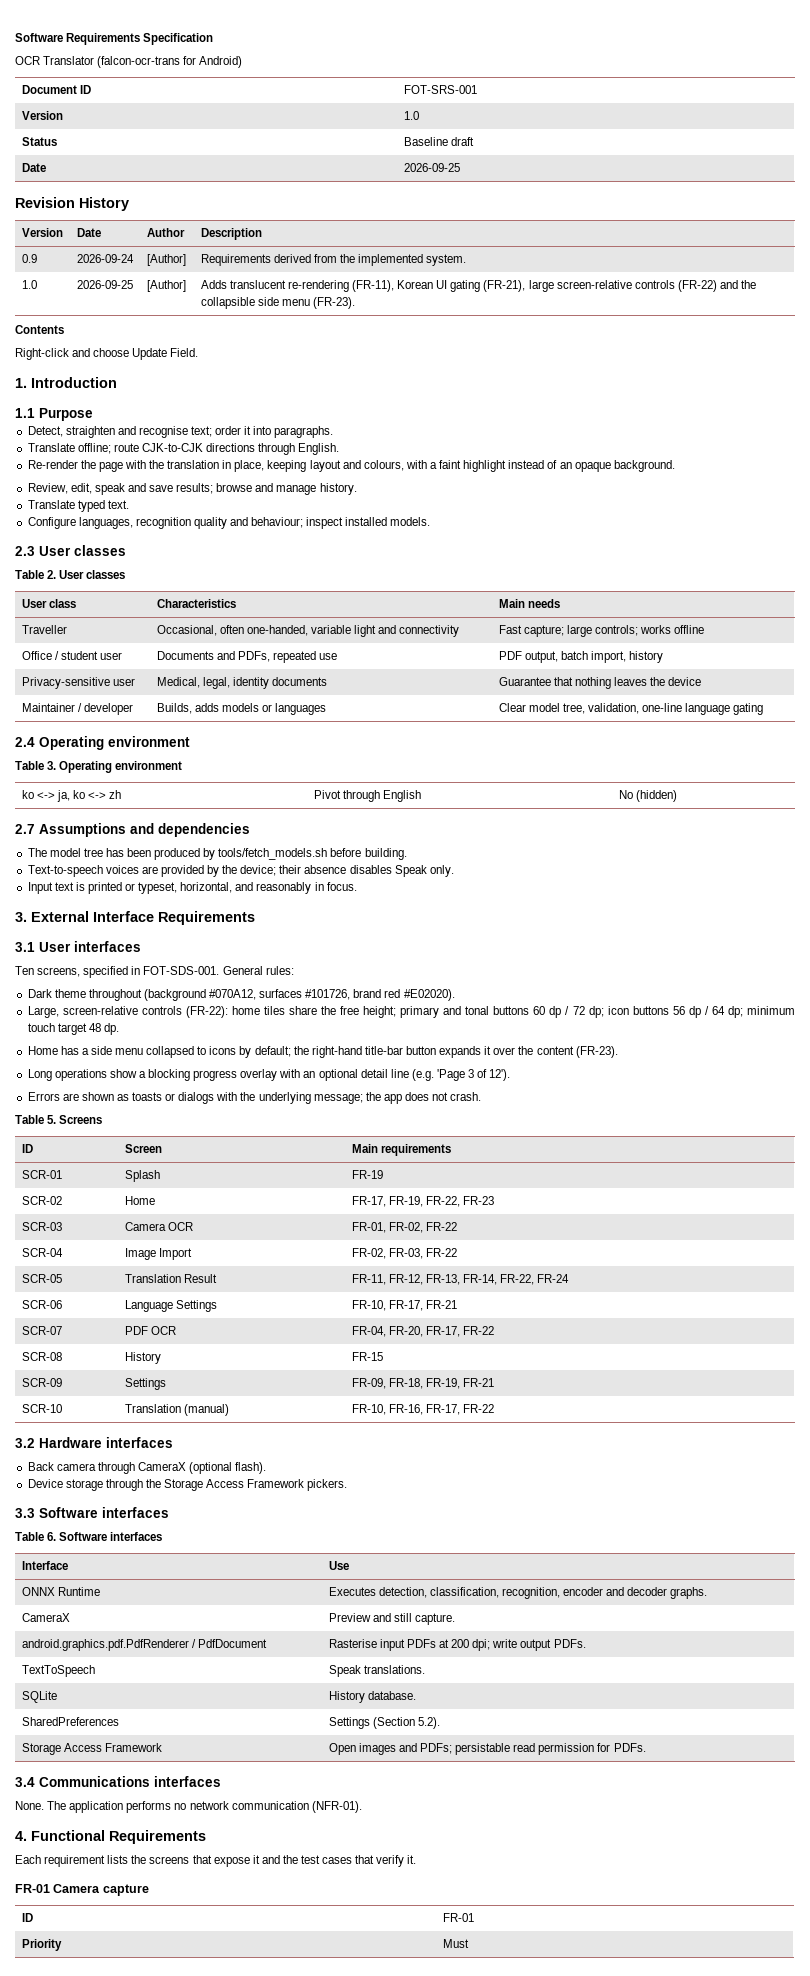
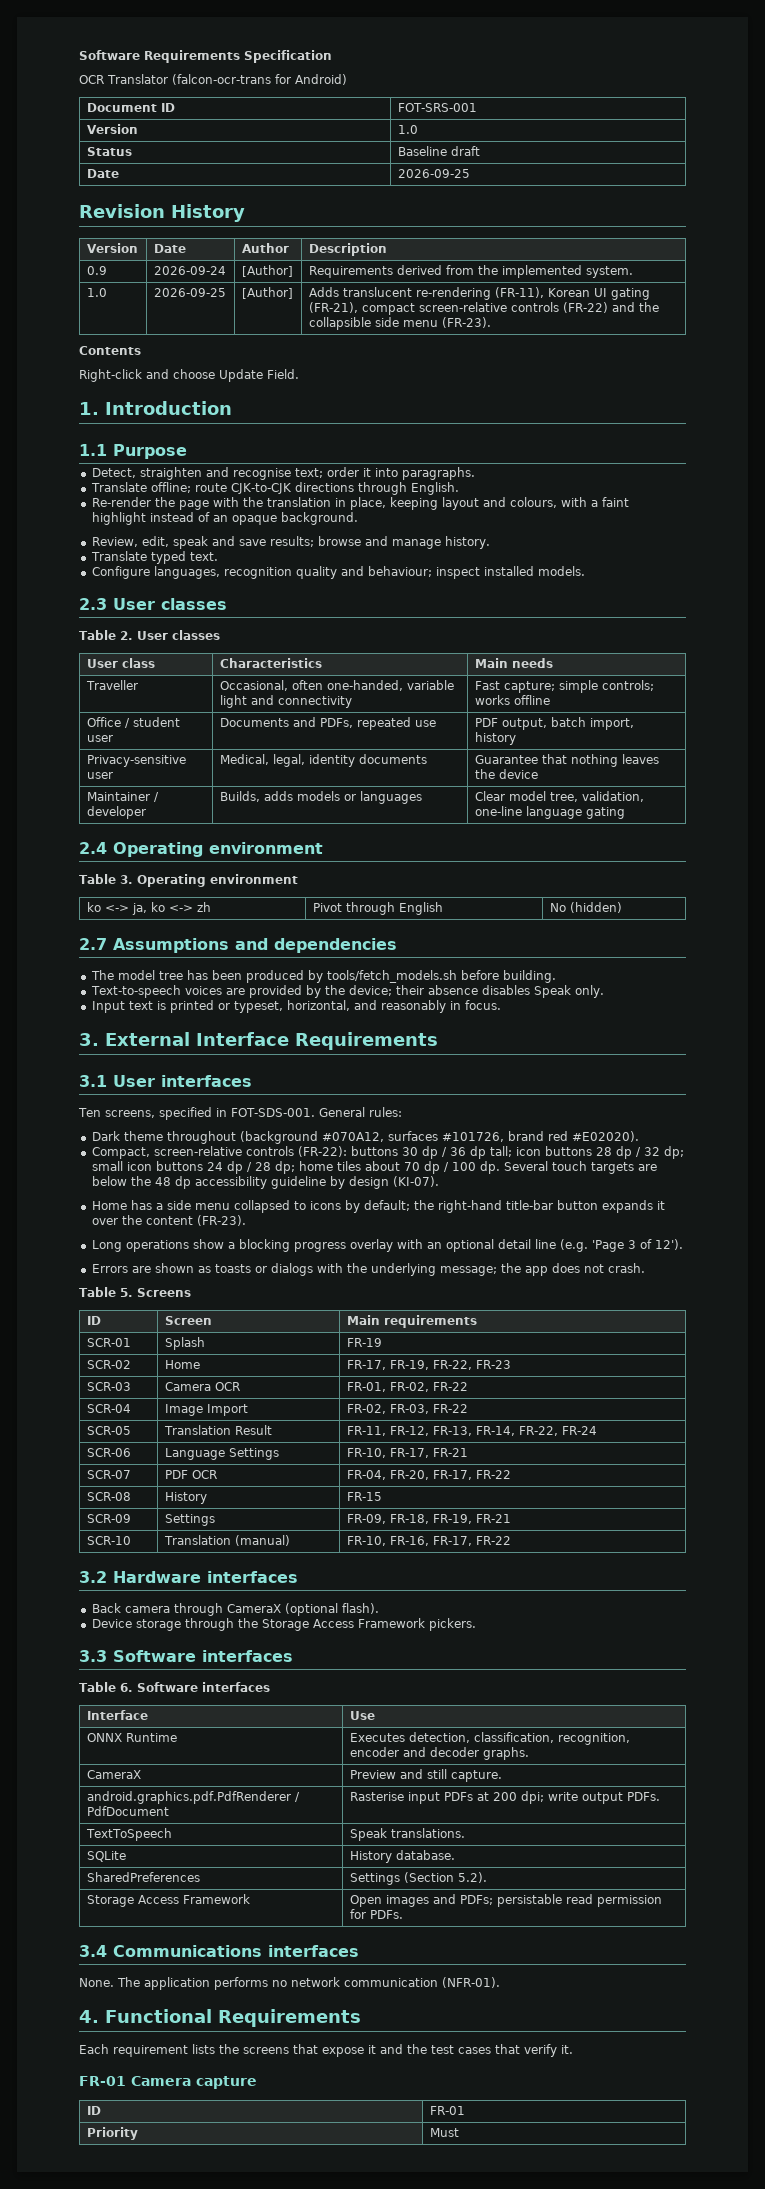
- 1.0 | 2026-09-25 | [Author] | Adds translucent re-rendering (FR-11), Korean UI gating (FR-21), large screen-relative controls (FR-22) and the collapsible side menu (FR-23).
+ 1.0 | 2026-09-25 | [Author] | Adds translucent re-rendering (FR-11), Korean UI gating (FR-21), compact screen-relative controls (FR-22) and the collapsible side menu (FR-23).
- Traveller | Occasional, often one-handed, variable light and connectivity | Fast capture; large controls; works offline
+ Traveller | Occasional, often one-handed, variable light and connectivity | Fast capture; simple controls; works offline
- Large, screen-relative controls (FR-22): home tiles share the free height; primary and tonal buttons 60 dp / 72 dp; icon buttons 56 dp / 64 dp; minimum touch target 48 dp.
+ Compact, screen-relative controls (FR-22): buttons 30 dp / 36 dp tall; icon buttons 28 dp / 32 dp; small icon buttons 24 dp / 28 dp; home tiles about 70 dp / 100 dp. Several touch targets are below the 48 dp accessibility guideline by design (KI-07).

